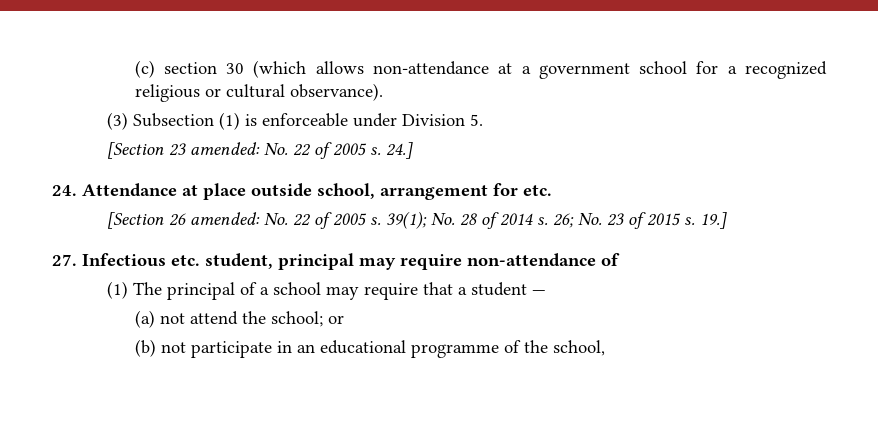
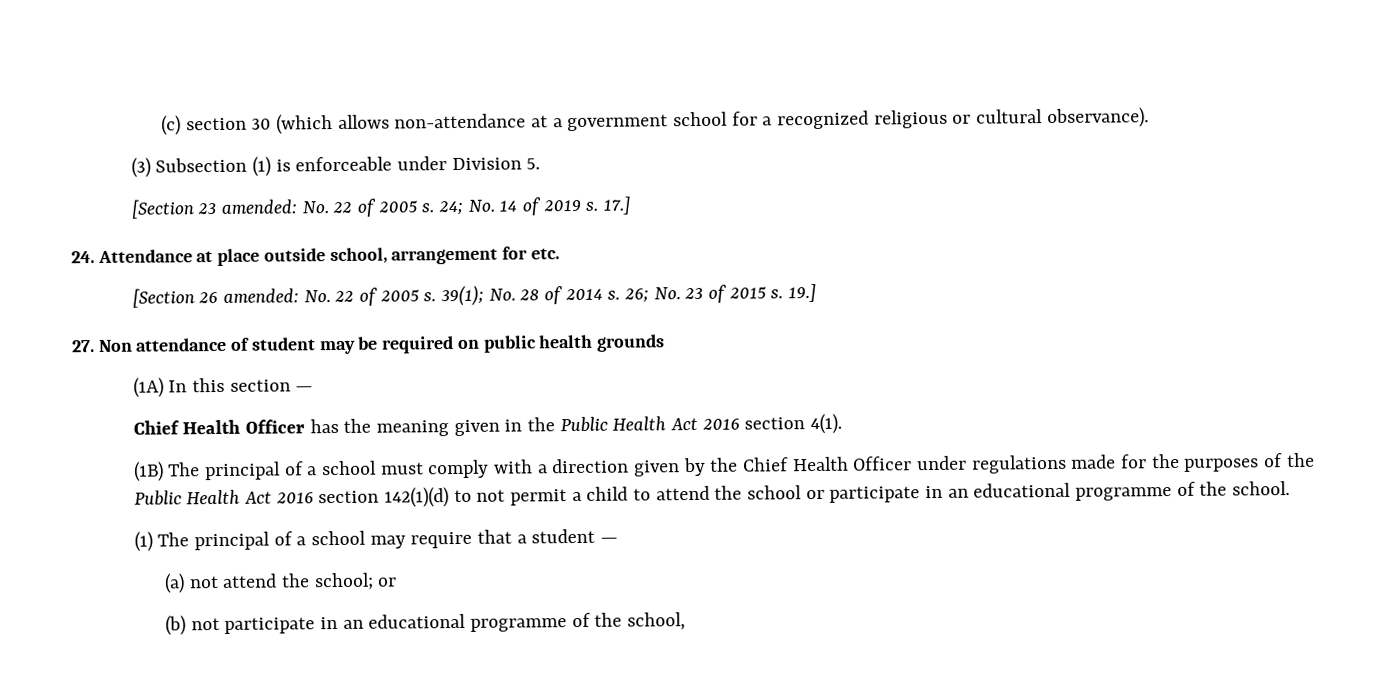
- 24.]
+ 24; No. 14 of 2019 s. 17.]
- 27. Infectious etc. student, principal may require non-attendance of
+ 27. Non attendance of student may be required on public health grounds
+ (1A) In this section —
+ Chief Health Officer has the meaning given in the Public Health Act 2016 section 4(1).
+ (1B) The principal of a school must comply with a direction given by the Chief Health Officer under regulations made for the purposes of the Public Health Act 2016 section 142(1)(d) to not permit a child to attend the school or participate in an educational programme of the school.

